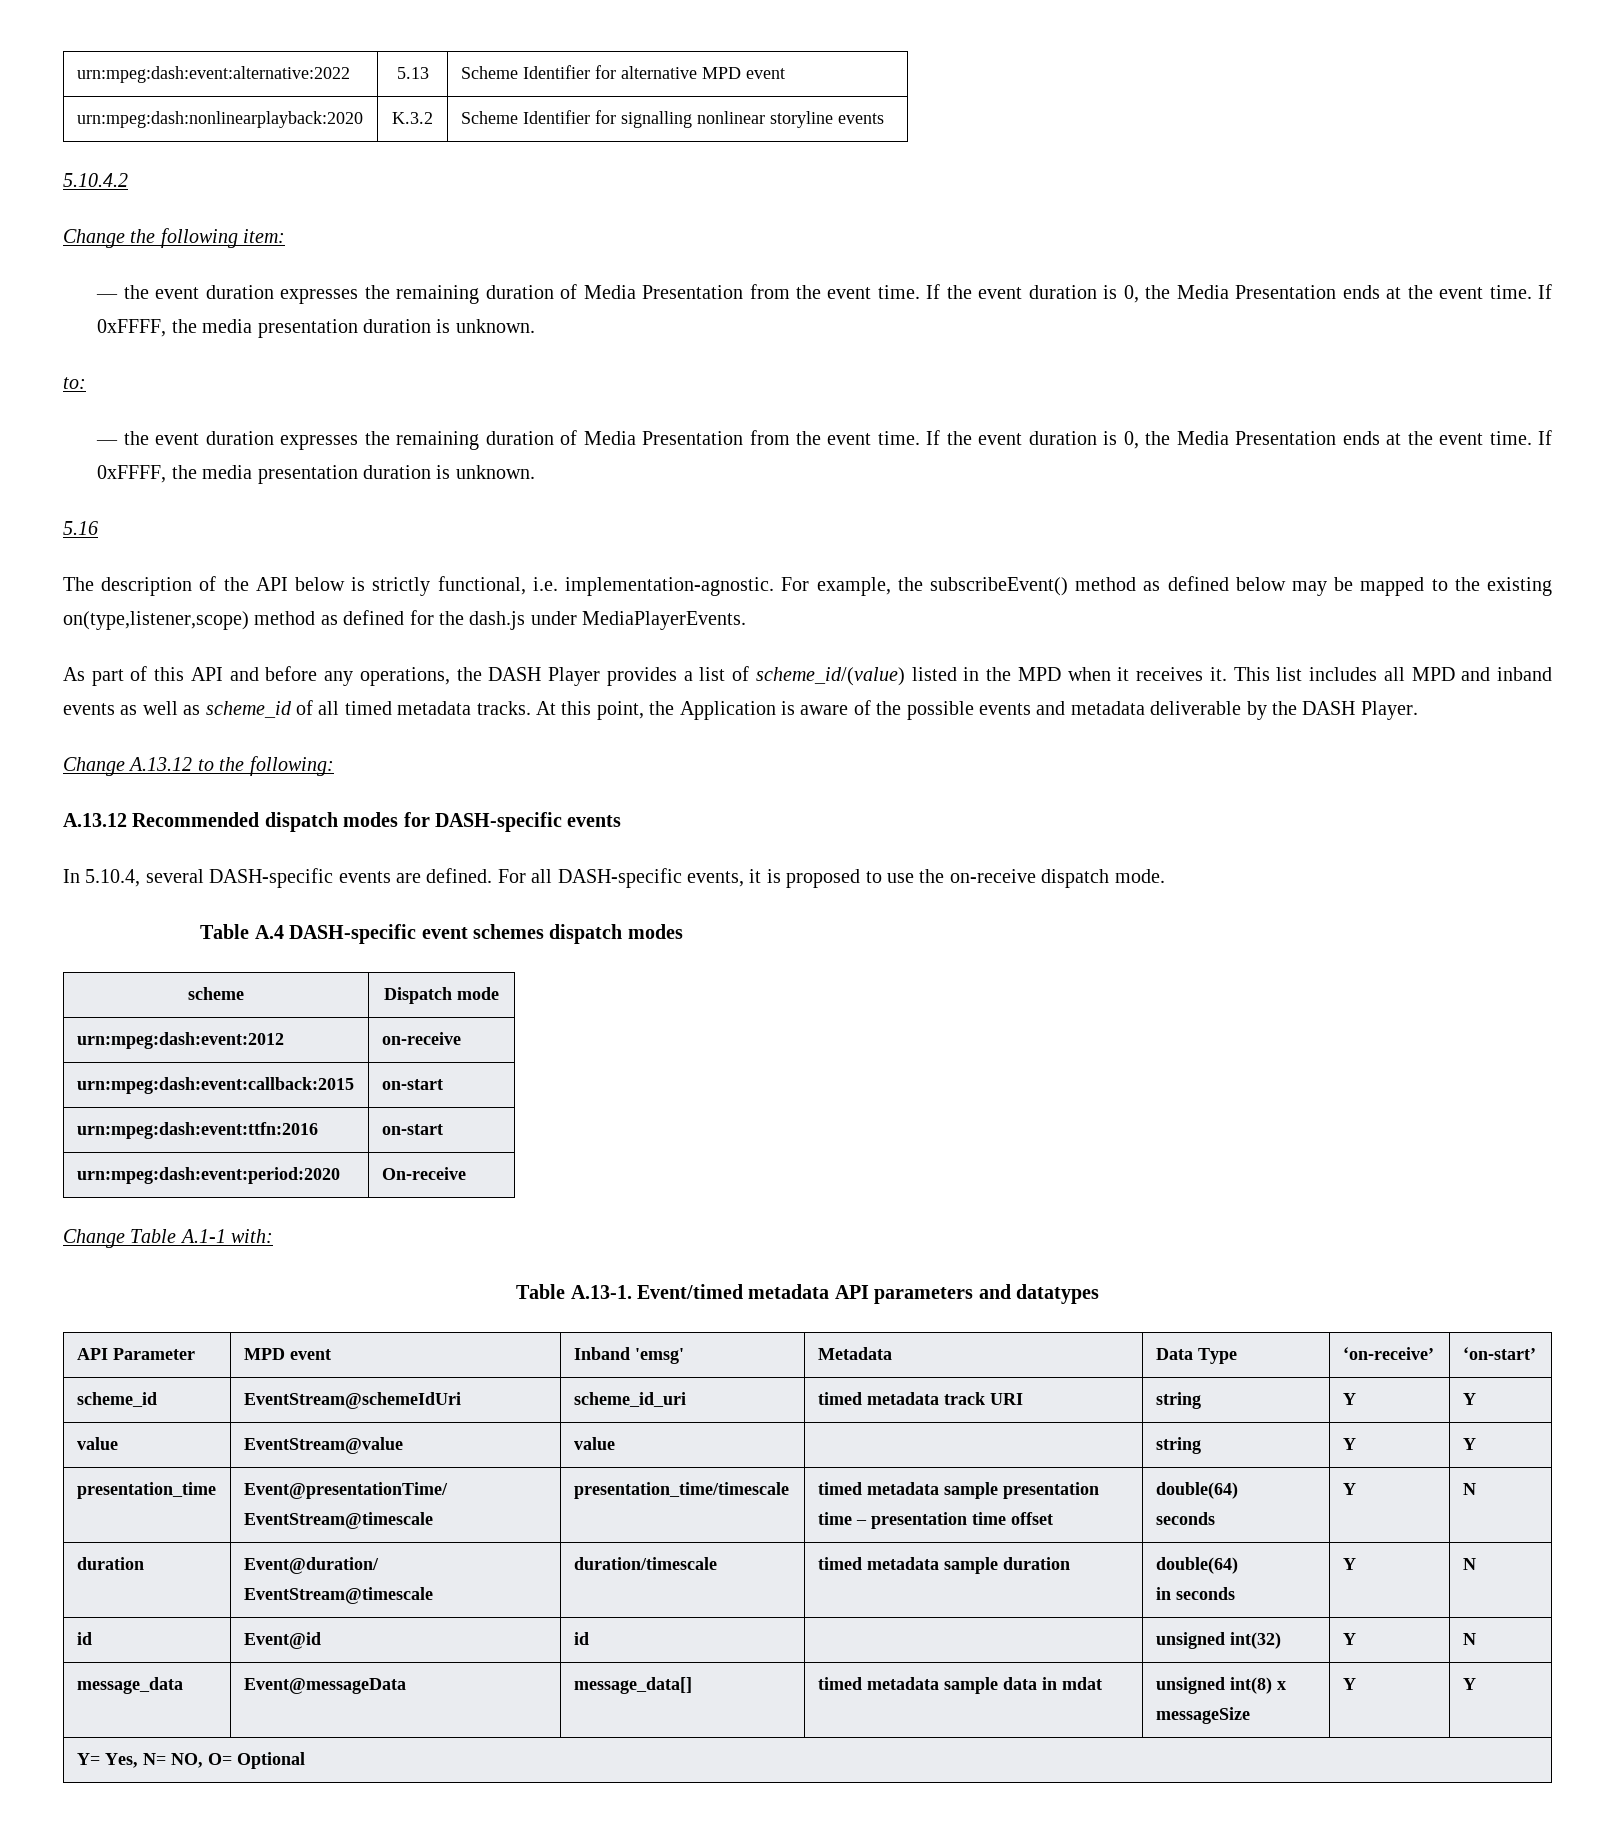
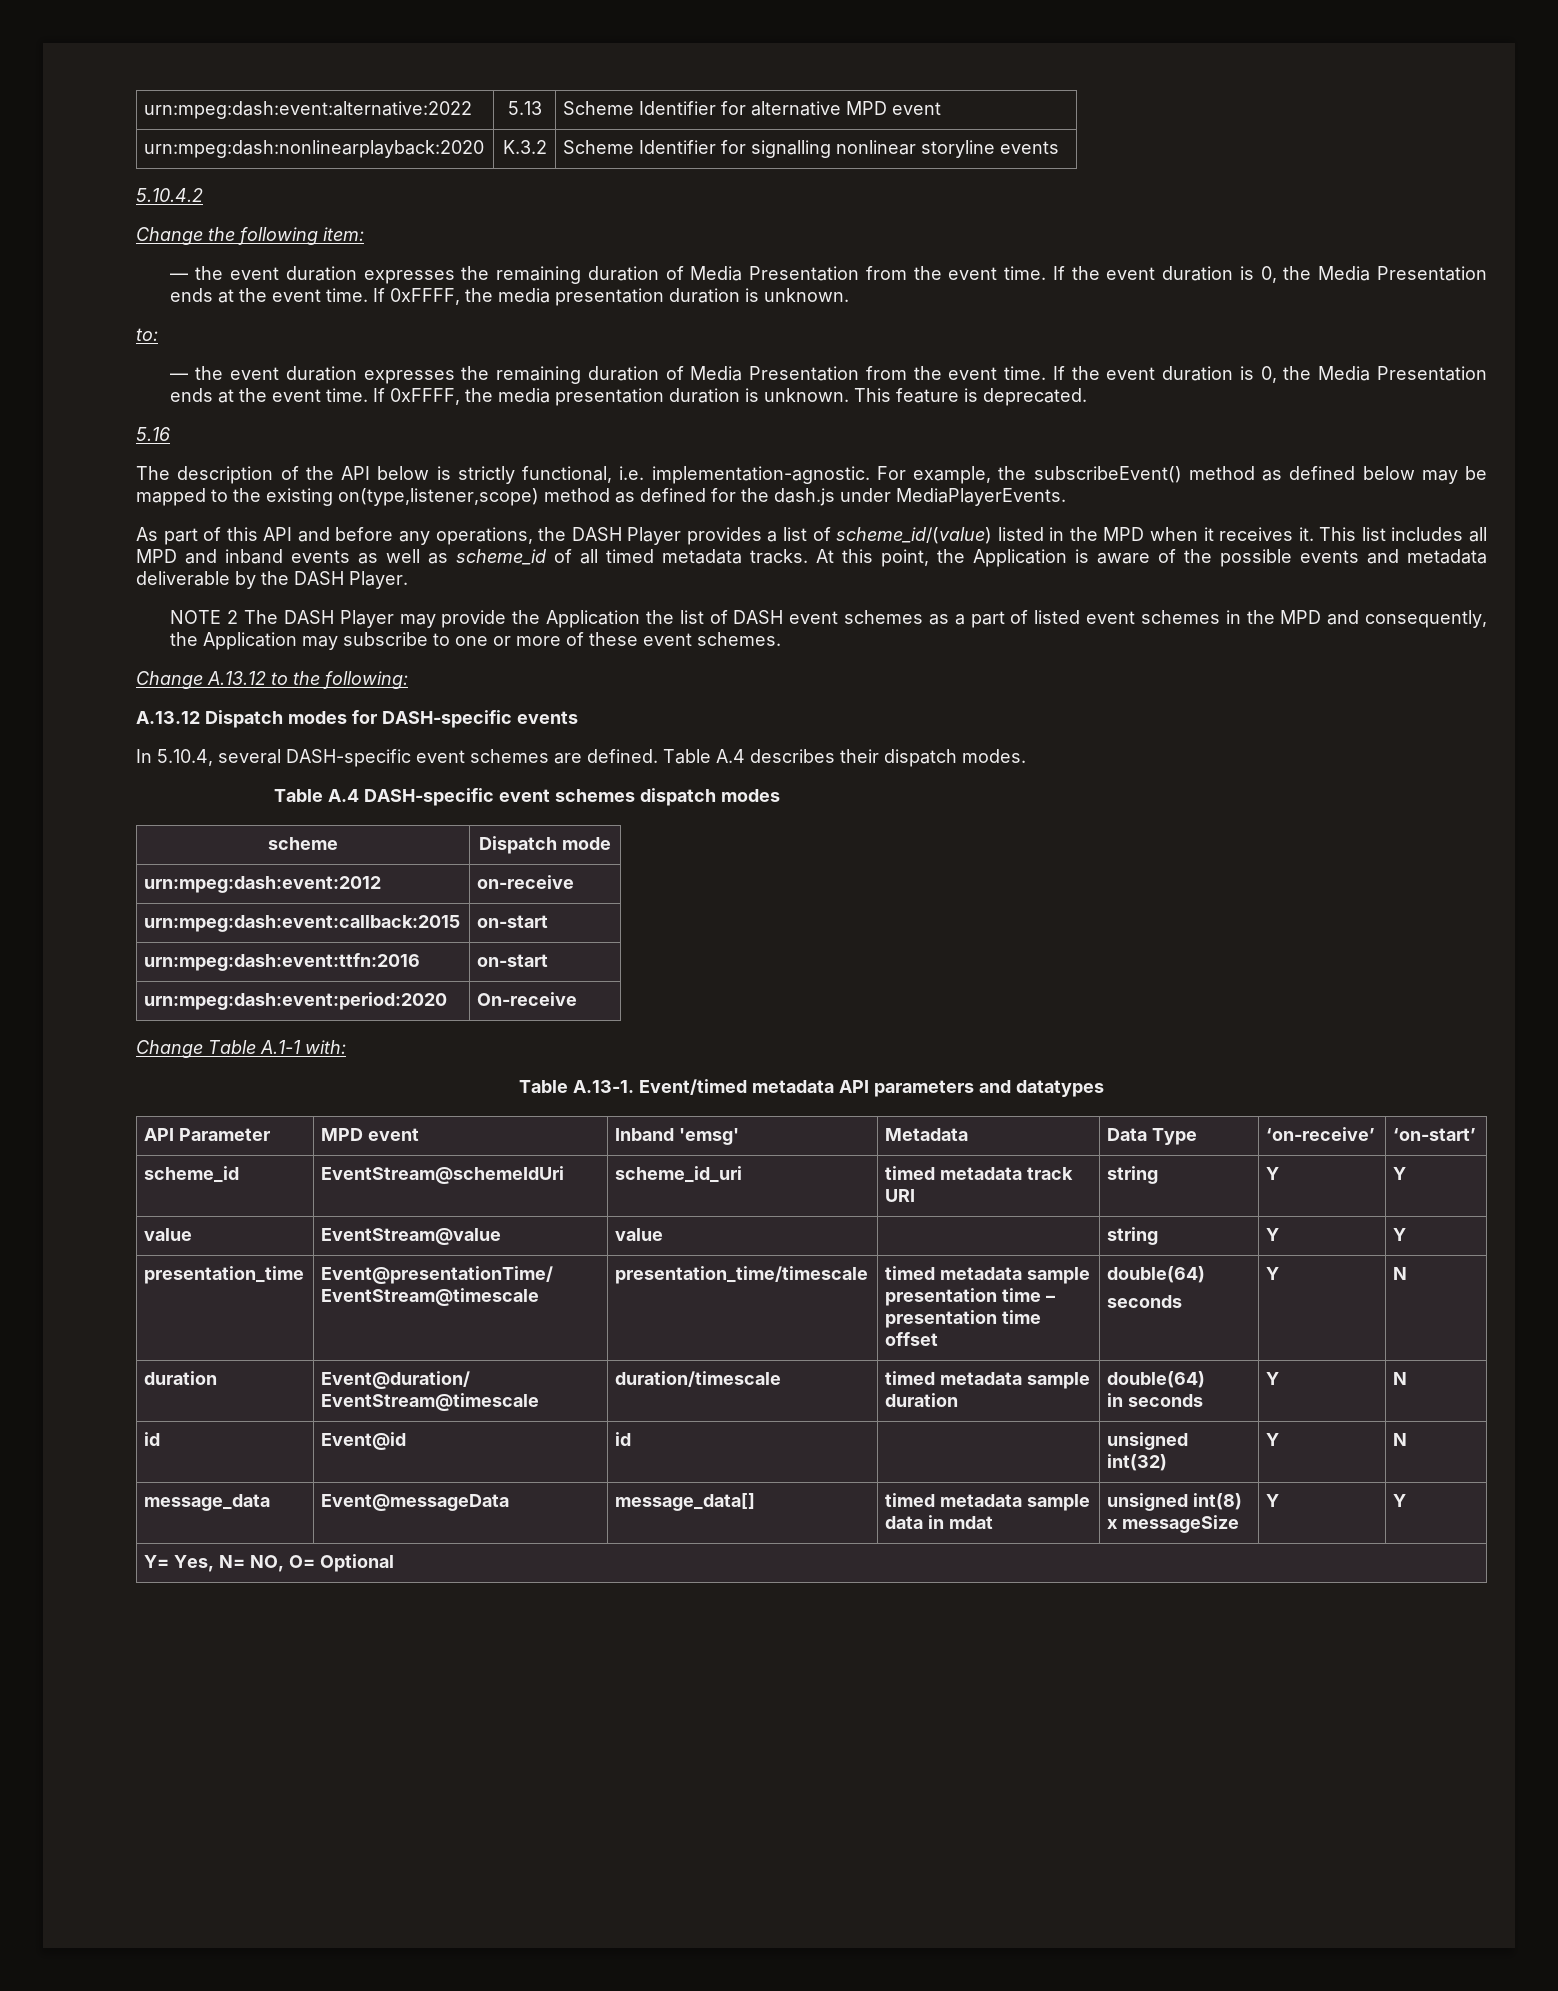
+ This feature is deprecated.
+ NOTE 2 The DASH Player may provide the Application the list of DASH event schemes as a part of listed event schemes in the MPD and consequently, the Application may subscribe to one or more of these event schemes.
- A.13.12 Recommended dispatch modes for DASH-specific events
+ A.13.12 Dispatch modes for DASH-specific events
- In 5.10.4, several DASH-specific events are defined. For all DASH-specific events, it is proposed to use the on-receive dispatch mode.
+ In 5.10.4, several DASH-specific event schemes are defined. Table A.4 describes their dispatch modes.

